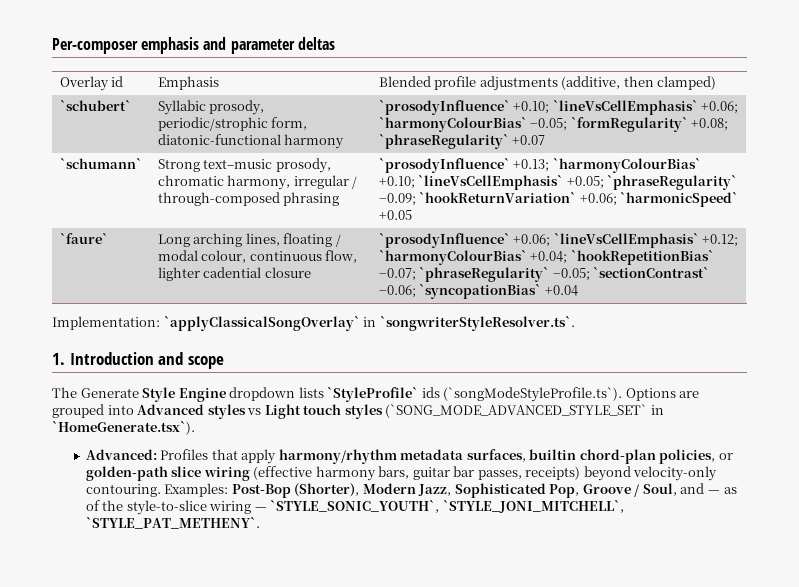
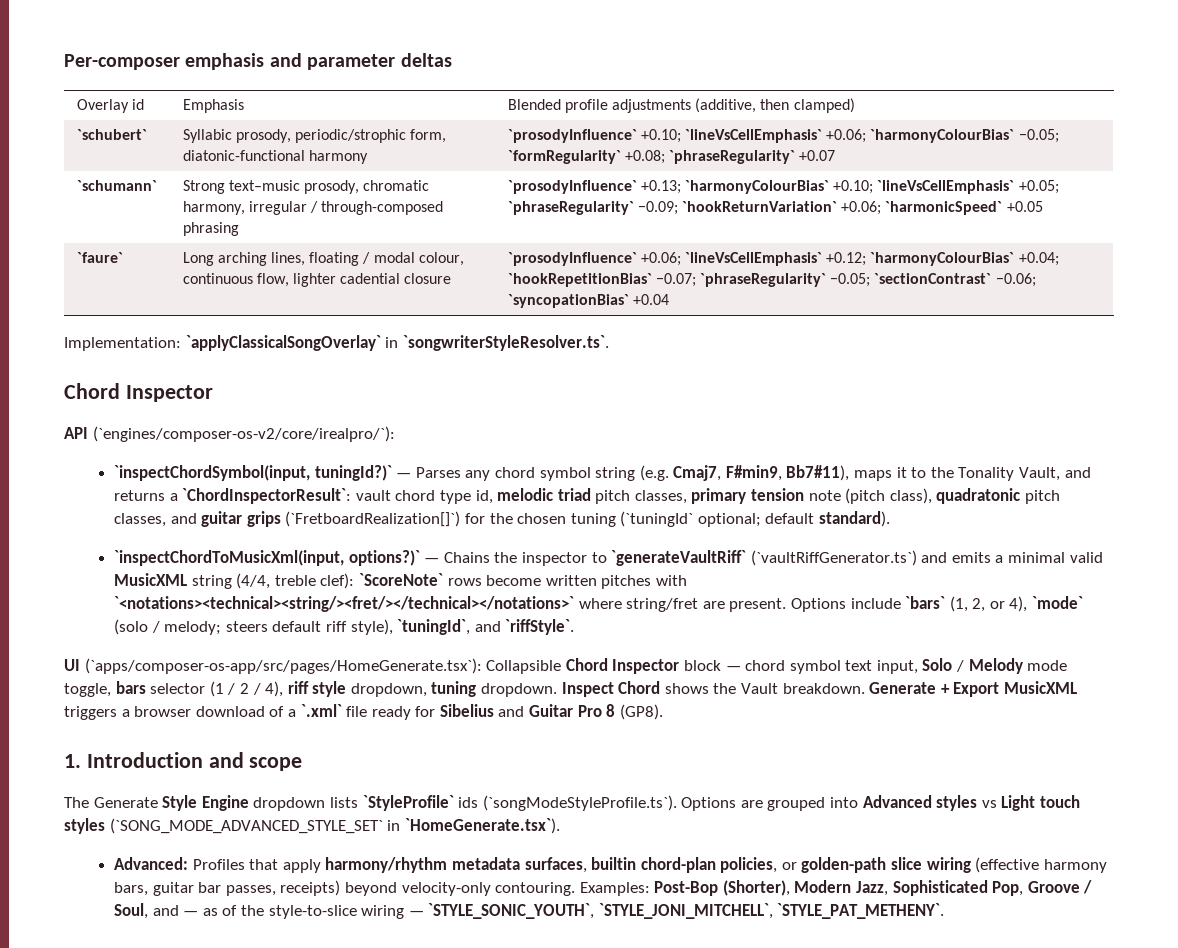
  Implementation: `applyClassicalSongOverlay` in `songwriterStyleResolver.ts`.
+ Chord Inspector
+ API (`engines/composer-os-v2/core/irealpro/`):
+ `inspectChordSymbol(input, tuningId?)` — Parses any chord symbol string (e.g. Cmaj7, F#min9, Bb7#11), maps it to the Tonality Vault, and returns a `ChordInspectorResult`: vault chord type id, melodic triad pitch classes, primary tension note (pitch class), quadratonic pitch classes, and guitar grips (`FretboardRealization[]`) for the chosen tuning (`tuningId` optional; default standard).
+ `inspectChordToMusicXml(input, options?)` — Chains the inspector to `generateVaultRiff` (`vaultRiffGenerator.ts`) and emits a minimal valid MusicXML string (4/4, treble clef): `ScoreNote` rows become written pitches with `<notations><technical><string/><fret/></technical></notations>` where string/fret are present. Options include `bars` (1, 2, or 4), `mode` (solo / melody; steers default riff style), `tuningId`, and `riffStyle`.
+ UI (`apps/composer-os-app/src/pages/HomeGenerate.tsx`): Collapsible Chord Inspector block — chord symbol text input, Solo / Melody mode toggle, bars selector (1 / 2 / 4), riff style dropdown, tuning dropdown. Inspect Chord shows the Vault breakdown. Generate + Export MusicXML triggers a browser download of a `.xml` file ready for Sibelius and Guitar Pro 8 (GP8).

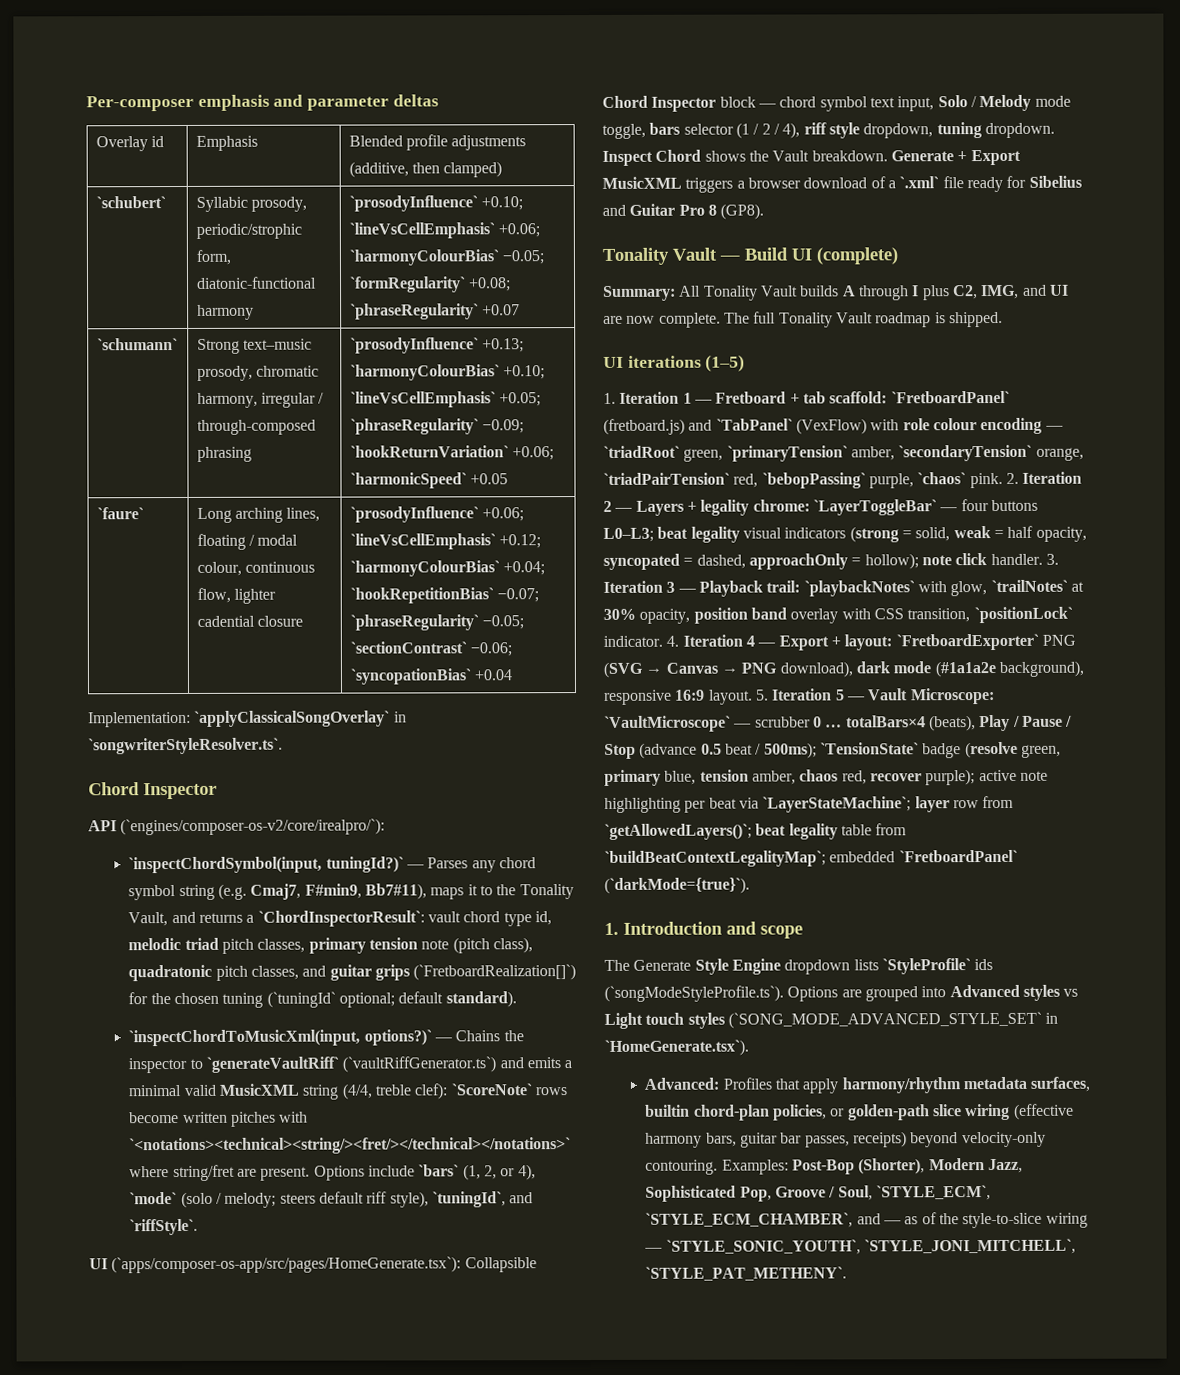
+ Tonality Vault — Build UI (complete)
+ Summary: All Tonality Vault builds A through I plus C2, IMG, and UI are now complete. The full Tonality Vault roadmap is shipped.
+ UI iterations (1–5)
+ 1. Iteration 1 — Fretboard + tab scaffold: `FretboardPanel` (fretboard.js) and `TabPanel` (VexFlow) with role colour encoding — `triadRoot` green, `primaryTension` amber, `secondaryTension` orange, `triadPairTension` red, `bebopPassing` purple, `chaos` pink. 2. Iteration 2 — Layers + legality chrome: `LayerToggleBar` — four buttons L0–L3; beat legality visual indicators (strong = solid, weak = half opacity, syncopated = dashed, approachOnly = hollow); note click handler. 3. Iteration 3 — Playback trail: `playbackNotes` with glow, `trailNotes` at 30% opacity, position band overlay with CSS transition, `positionLock` indicator. 4. Iteration 4 — Export + layout: `FretboardExporter` PNG (SVG → Canvas → PNG download), dark mode (#1a1a2e background), responsive 16:9 layout. 5. Iteration 5 — Vault Microscope: `VaultMicroscope` — scrubber 0 … totalBars×4 (beats), Play / Pause / Stop (advance 0.5 beat / 500ms); `TensionState` badge (resolve green, primary blue, tension amber, chaos red, recover purple); active note highlighting per beat via `LayerStateMachine`; layer row from `getAllowedLayers()`; beat legality table from `buildBeatContextLegalityMap`; embedded `FretboardPanel` (`darkMode={true}`).
- Examples: Post-Bop (Shorter), Modern Jazz, Sophisticated Pop, Groove / Soul, and — as of the style-to-slice wiring — `STYLE_SONIC_YOUTH`, `STYLE_JONI_MITCHELL`, `STYLE_PAT_METHENY`.
+ Examples: Post-Bop (Shorter), Modern Jazz, Sophisticated Pop, Groove / Soul, `STYLE_ECM`, `STYLE_ECM_CHAMBER`, and — as of the style-to-slice wiring — `STYLE_SONIC_YOUTH`, `STYLE_JONI_MITCHELL`, `STYLE_PAT_METHENY`.

